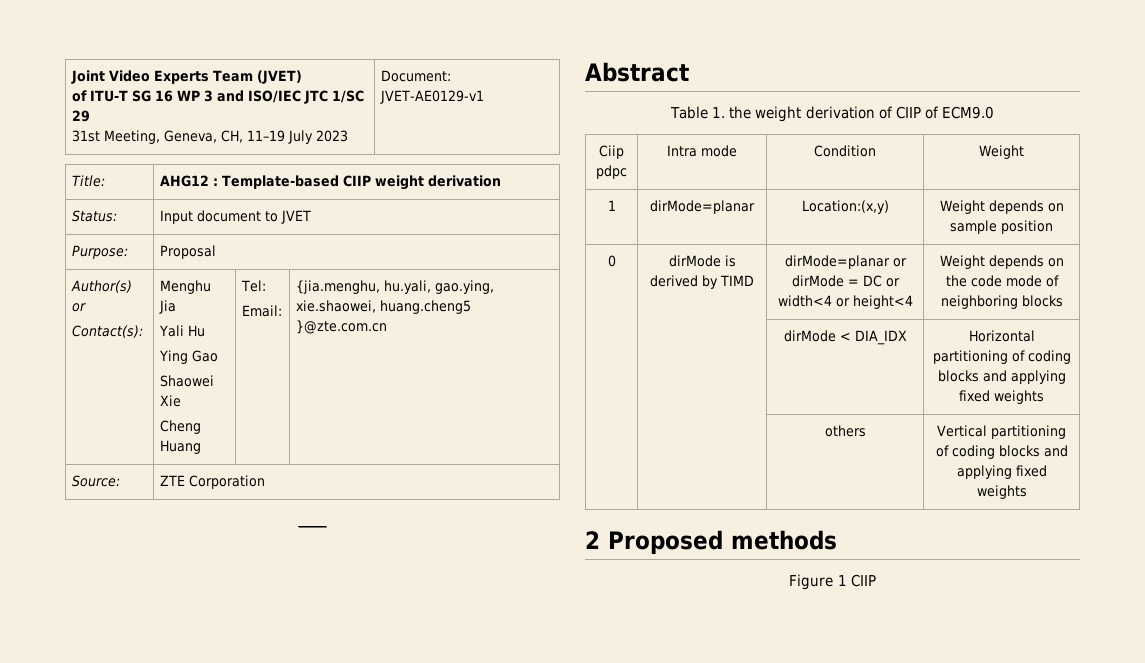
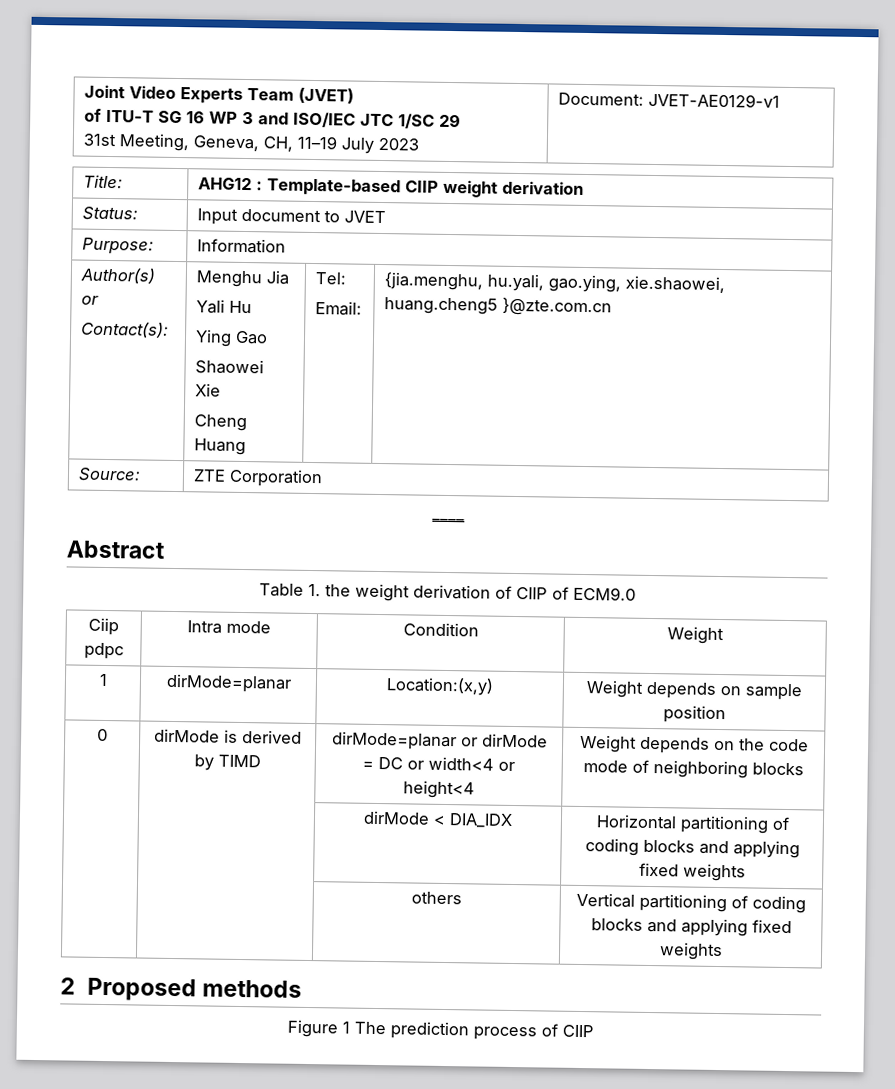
- Purpose: | Proposal
+ Purpose: | Information
- Figure 1 CIIP
+ Figure 1 The prediction process of CIIP

